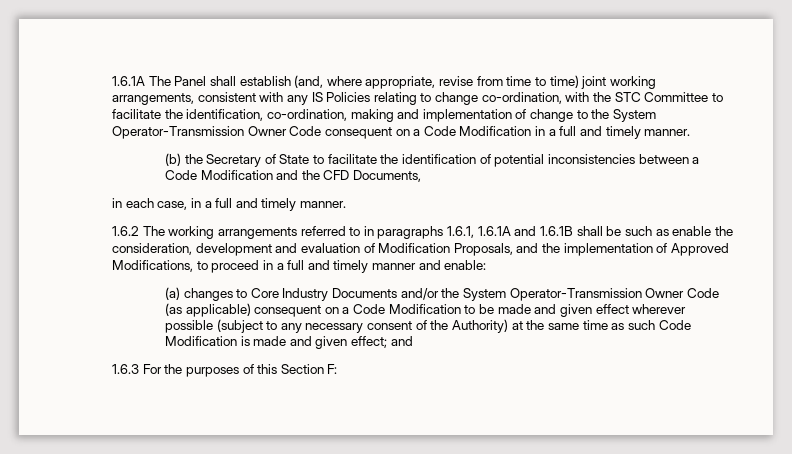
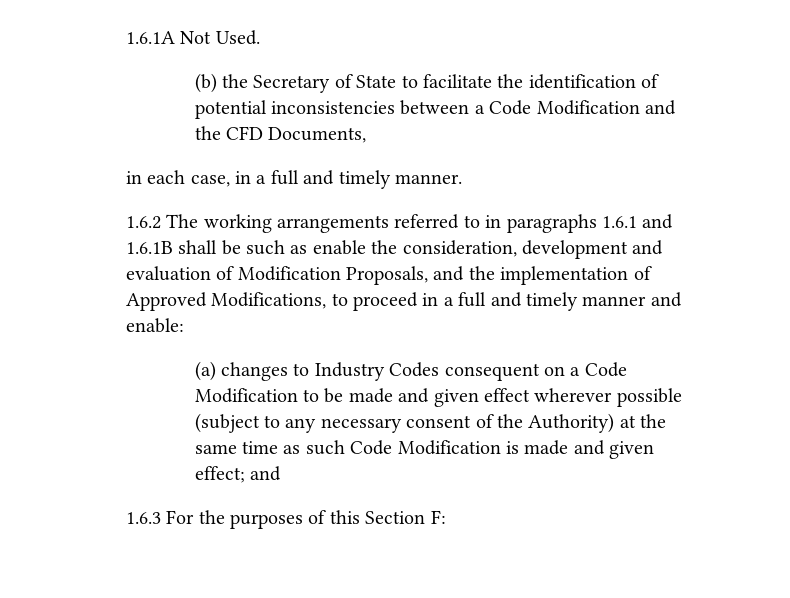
- 1.6.1A The Panel shall establish (and, where appropriate, revise from time to time) joint working arrangements, consistent with any IS Policies relating to change co-ordination, with the STC Committee to facilitate the identification, co-ordination, making and implementation of change to the System Operator-Transmission Owner Code consequent on a Code Modification in a full and timely manner.
+ 1.6.1A Not Used.
- 1.6.2 The working arrangements referred to in paragraphs 1.6.1, 1.6.1A and 1.6.1B shall be such as enable the consideration, development and evaluation of Modification Proposals, and the implementation of Approved Modifications, to proceed in a full and timely manner and enable:
+ 1.6.2 The working arrangements referred to in paragraphs 1.6.1 and 1.6.1B shall be such as enable the consideration, development and evaluation of Modification Proposals, and the implementation of Approved Modifications, to proceed in a full and timely manner and enable:
- (a) changes to Core Industry Documents and/or the System Operator-Transmission Owner Code (as applicable) consequent on a Code Modification to be made and given effect wherever possible (subject to any necessary consent of the Authority) at the same time as such Code Modification is made and given effect; and
+ (a) changes to Industry Codes consequent on a Code Modification to be made and given effect wherever possible (subject to any necessary consent of the Authority) at the same time as such Code Modification is made and given effect; and

